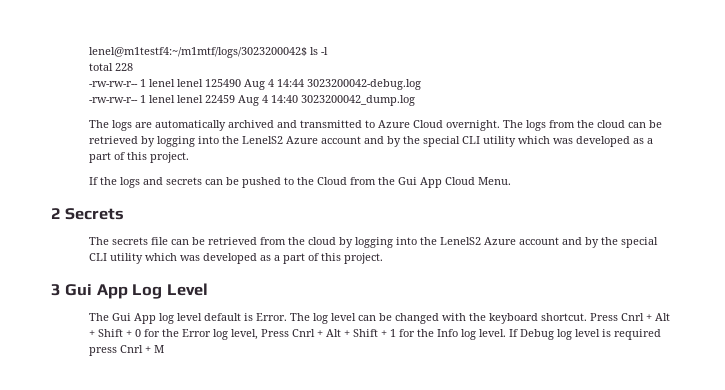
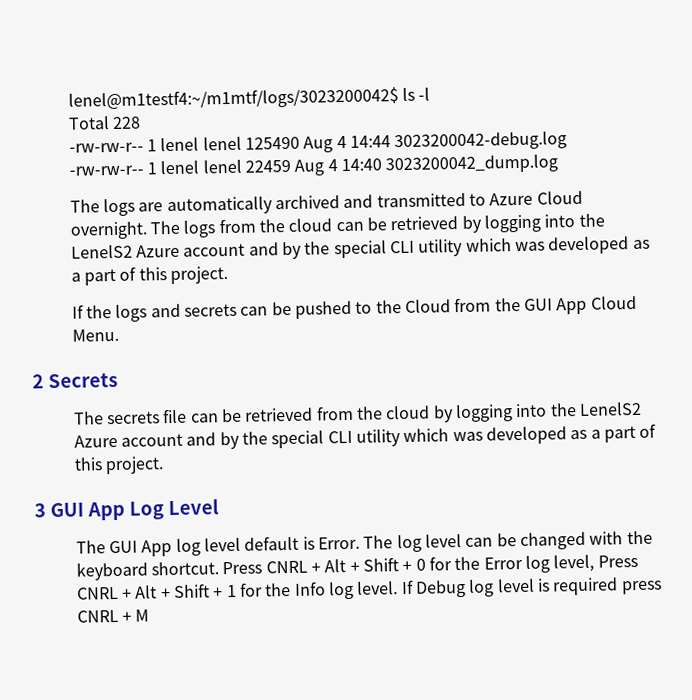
- total 228
+ Total 228
- If the logs and secrets can be pushed to the Cloud from the Gui App Cloud Menu.
+ If the logs and secrets can be pushed to the Cloud from the GUI App Cloud Menu.
- 3 Gui App Log Level
+ 3 GUI App Log Level
- The Gui App log level default is Error.
+ The GUI App log level default is Error.
- Press Cnrl + Alt + Shift + 0 for the Error log level, Press Cnrl + Alt + Shift + 1 for the Info log level.
+ Press CNRL + Alt + Shift + 0 for the Error log level, Press CNRL + Alt + Shift + 1 for the Info log level.
- If Debug log level is required press Cnrl + M
+ If Debug log level is required press CNRL + M

